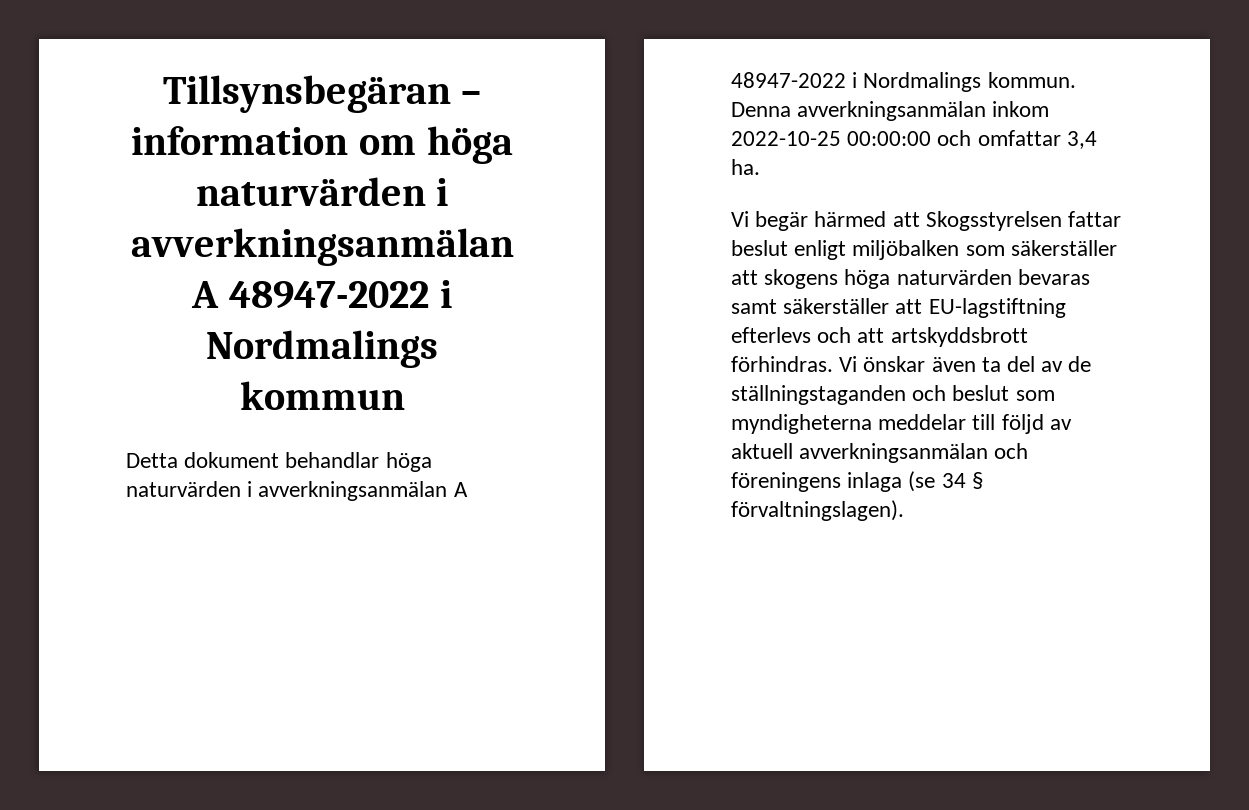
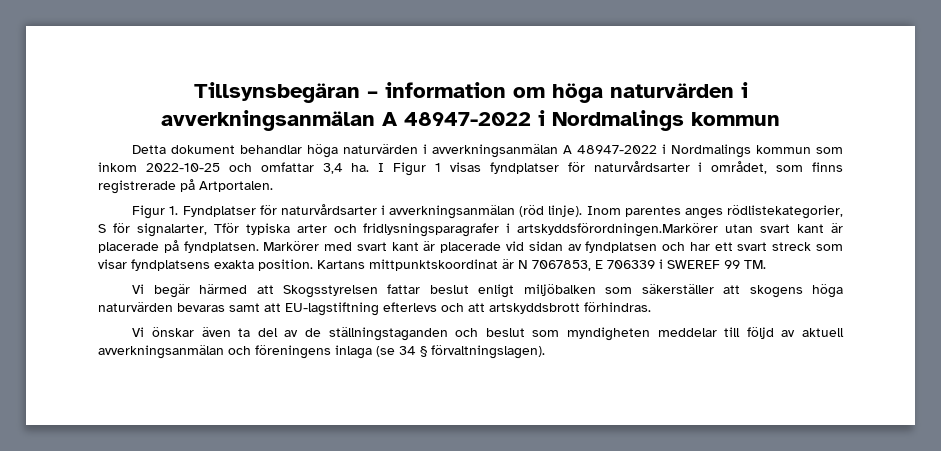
- Detta dokument behandlar höga naturvärden i avverkningsanmälan A 48947-2022 i Nordmalings kommun. Denna avverkningsanmälan inkom 2022-10-25 00:00:00 och omfattar 3,4 ha.
+ Detta dokument behandlar höga naturvärden i avverkningsanmälan A 48947-2022 i Nordmalings kommun som inkom 2022-10-25 och omfattar 3,4 ha. I Figur 1 visas fyndplatser för naturvårdsarter i området, som finns registrerade på Artportalen.
+ Figur 1. Fyndplatser för naturvårdsarter i avverkningsanmälan (röd linje). Inom parentes anges rödlistekategorier, S för signalarter, Tför typiska arter och fridlysningsparagrafer i artskyddsförordningen.Markörer utan svart kant är placerade på fyndplatsen. Markörer med svart kant är placerade vid sidan av fyndplatsen och har ett svart streck som visar fyndplatsens exakta position. Kartans mittpunktskoordinat är N 7067853, E 706339 i SWEREF 99 TM.
- Vi begär härmed att Skogsstyrelsen fattar beslut enligt miljöbalken som säkerställer att skogens höga naturvärden bevaras samt säkerställer att EU-lagstiftning efterlevs och att artskyddsbrott förhindras. Vi önskar även ta del av de ställningstaganden och beslut som myndigheterna meddelar till följd av aktuell avverkningsanmälan och föreningens inlaga (se 34 § förvaltningslagen).
+ Vi begär härmed att Skogsstyrelsen fattar beslut enligt miljöbalken som säkerställer att skogens höga naturvärden bevaras samt att EU-lagstiftning efterlevs och att artskyddsbrott förhindras.
+ Vi önskar även ta del av de ställningstaganden och beslut som myndigheten meddelar till följd av aktuell avverkningsanmälan och föreningens inlaga (se 34 § förvaltningslagen).

